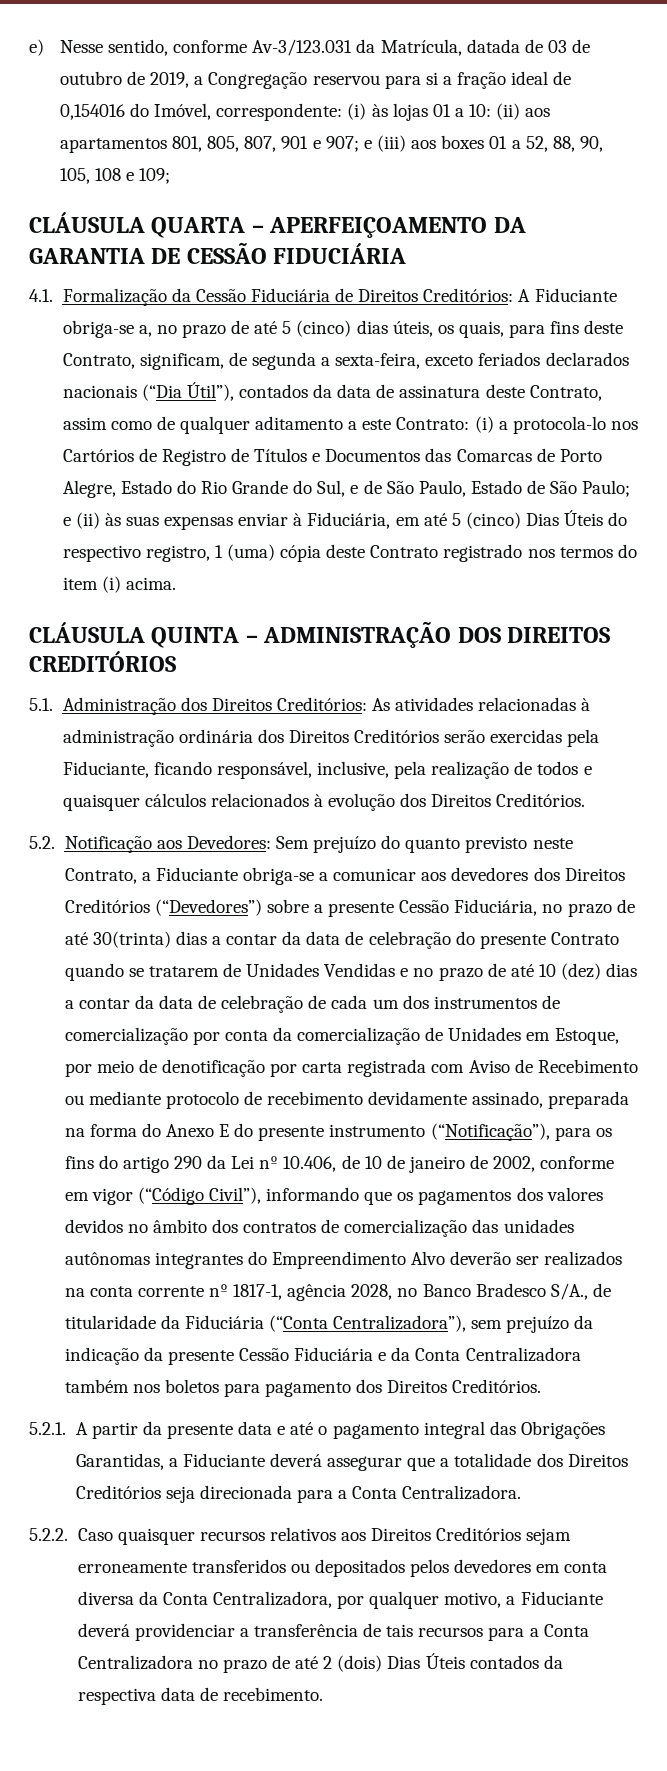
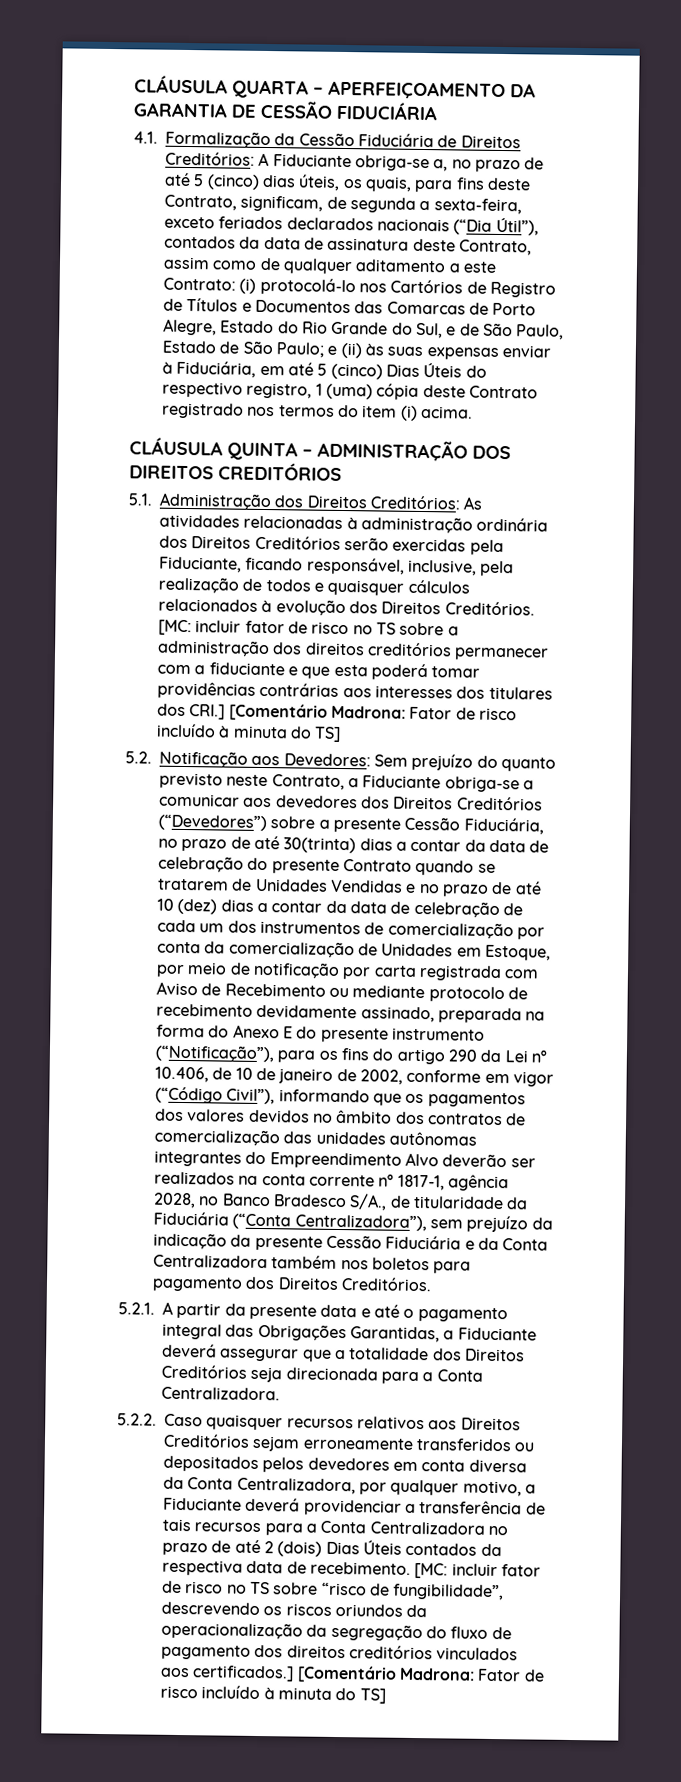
- e) Nesse sentido, conforme Av-3/123.031 da Matrícula, datada de 03 de outubro de 2019, a Congregação reservou para si a fração ideal de 0,154016 do Imóvel, correspondente: (i) às lojas 01 a 10: (ii) aos apartamentos 801, 805, 807, 901 e 907; e (iii) aos boxes 01 a 52, 88, 90, 105, 108 e 109;
- (i) a protocola-lo nos Cartórios de Registro de Títulos e Documentos das Comarcas de Porto Alegre, Estado do Rio Grande do Sul, e de São Paulo, Estado de São Paulo;
+ (i) protocolá-lo nos Cartórios de Registro de Títulos e Documentos das Comarcas de Porto Alegre, Estado do Rio Grande do Sul, e de São Paulo, Estado de São Paulo;
+ [MC: incluir fator de risco no TS sobre a administração dos direitos creditórios permanecer com a fiduciante e que esta poderá tomar providências contrárias aos interesses dos titulares dos CRI.] [Comentário Madrona: Fator de risco incluído à minuta do TS]
- Sem prejuízo do quanto previsto neste Contrato, a Fiduciante obriga-se a comunicar aos devedores dos Direitos Creditórios (“Devedores”) sobre a presente Cessão Fiduciária, no prazo de até 30(trinta) dias a contar da data de celebração do presente Contrato quando se tratarem de Unidades Vendidas e no prazo de até 10 (dez) dias a contar da data de celebração de cada um dos instrumentos de comercialização por conta da comercialização de Unidades em Estoque, por meio de denotificação por carta registrada com Aviso de Recebimento ou mediante protocolo de recebimento devidamente assinado, preparada na forma do Anexo E do presente instrumento (“Notificação”), para os fins do artigo 290 da Lei nº 10.406, de 10 de janeiro de 2002, conforme em vigor (“Código Civil”), informando que os pagamentos dos valores devidos no âmbito dos contratos de comercialização das unidades autônomas integrantes do Empreendimento Alvo deverão ser realizados na conta corrente nº 1817-1, agência 2028, no Banco Bradesco S/A., de titularidade da Fiduciária (“Conta Centralizadora”), sem prejuízo da indicação da presente Cessão Fiduciária e da Conta Centralizadora também nos boletos para pagamento dos Direitos Creditórios.
+ Sem prejuízo do quanto previsto neste Contrato, a Fiduciante obriga-se a comunicar aos devedores dos Direitos Creditórios (“Devedores”) sobre a presente Cessão Fiduciária, no prazo de até 30(trinta) dias a contar da data de celebração do presente Contrato quando se tratarem de Unidades Vendidas e no prazo de até 10 (dez) dias a contar da data de celebração de cada um dos instrumentos de comercialização por conta da comercialização de Unidades em Estoque, por meio de notificação por carta registrada com Aviso de Recebimento ou mediante protocolo de recebimento devidamente assinado, preparada na forma do Anexo E do presente instrumento (“Notificação”), para os fins do artigo 290 da Lei nº 10.406, de 10 de janeiro de 2002, conforme em vigor (“Código Civil”), informando que os pagamentos dos valores devidos no âmbito dos contratos de comercialização das unidades autônomas integrantes do Empreendimento Alvo deverão ser realizados na conta corrente nº 1817-1, agência 2028, no Banco Bradesco S/A., de titularidade da Fiduciária (“Conta Centralizadora”), sem prejuízo da indicação da presente Cessão Fiduciária e da Conta Centralizadora também nos boletos para pagamento dos Direitos Creditórios.
+ [MC: incluir fator de risco no TS sobre “risco de fungibilidade”, descrevendo os riscos oriundos da operacionalização da segregação do fluxo de pagamento dos direitos creditórios vinculados aos certificados.] [Comentário Madrona: Fator de risco incluído à minuta do TS]

